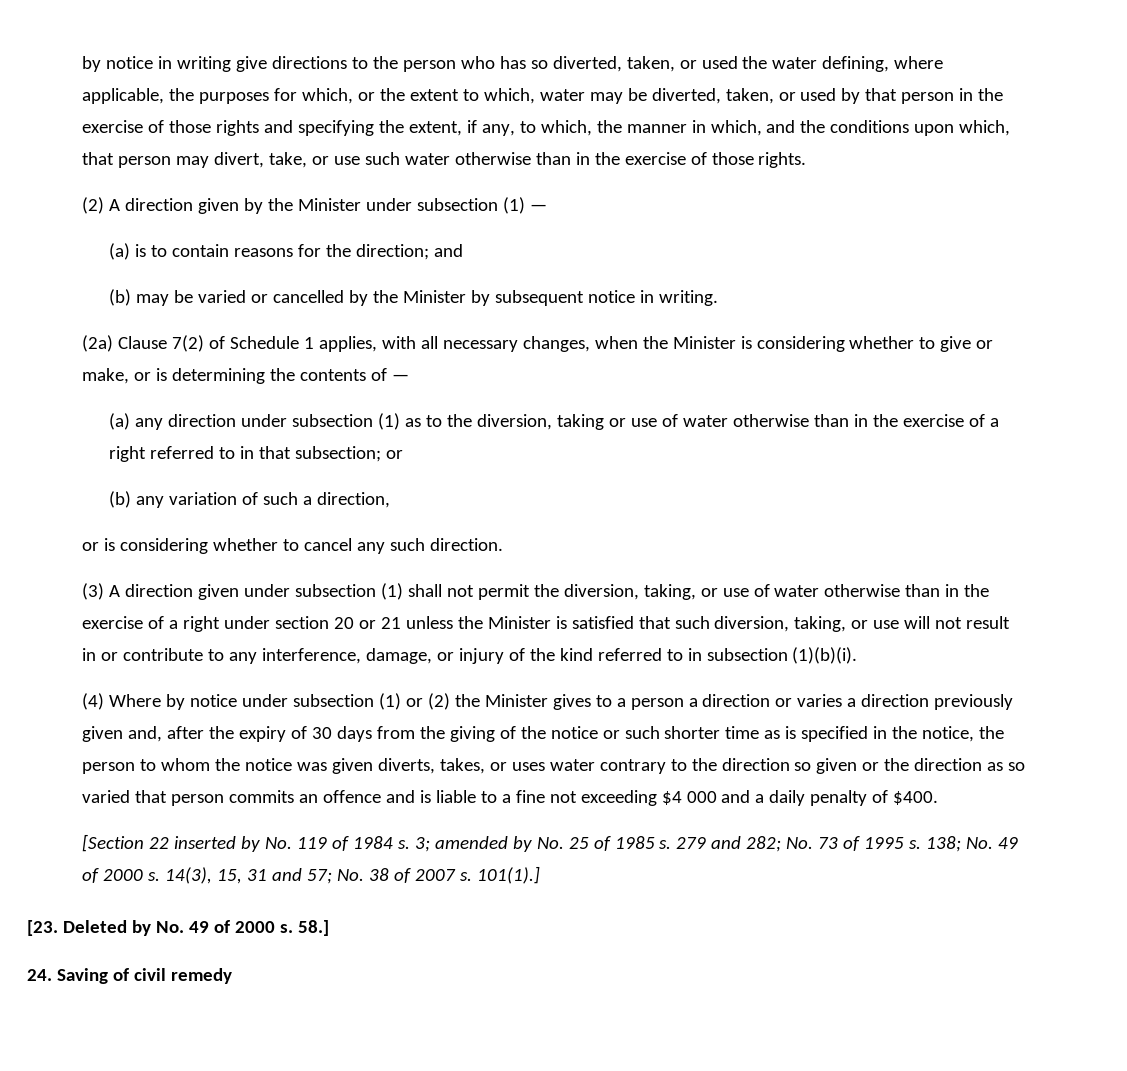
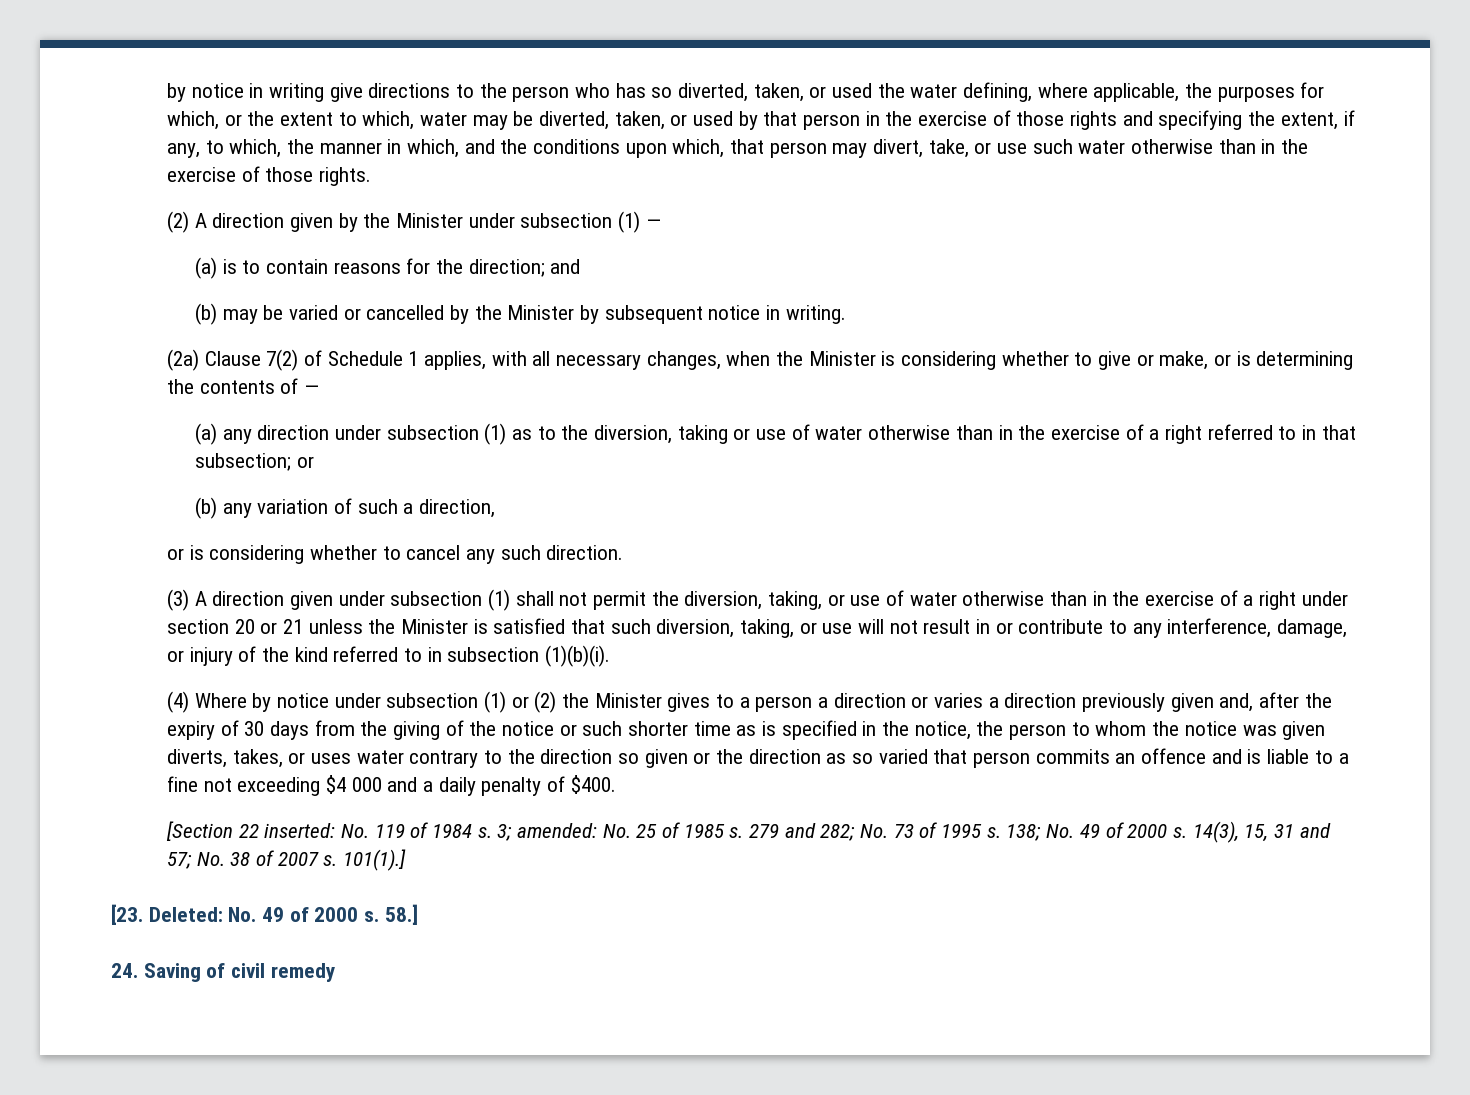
- [Section 22 inserted by No. 119 of 1984 s.
+ [Section 22 inserted: No. 119 of 1984 s.
- 3; amended by No. 25 of 1985 s.
+ 3; amended: No. 25 of 1985 s.
- [23. Deleted by No. 49 of 2000 s.
+ [23. Deleted: No. 49 of 2000 s.

